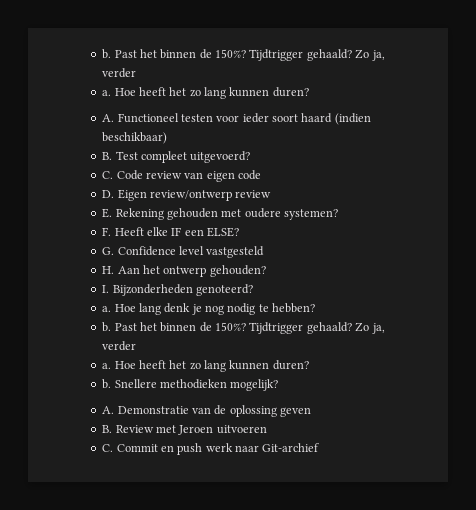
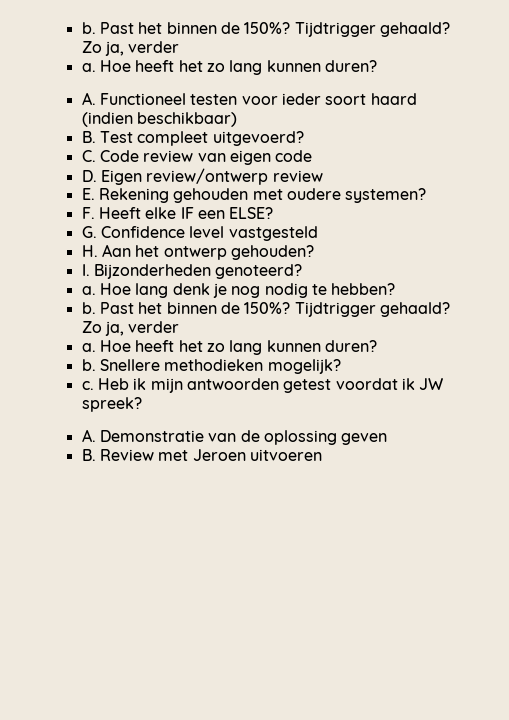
+ c. Heb ik mijn antwoorden getest voordat ik JW spreek?
- C. Commit en push werk naar Git-archief

